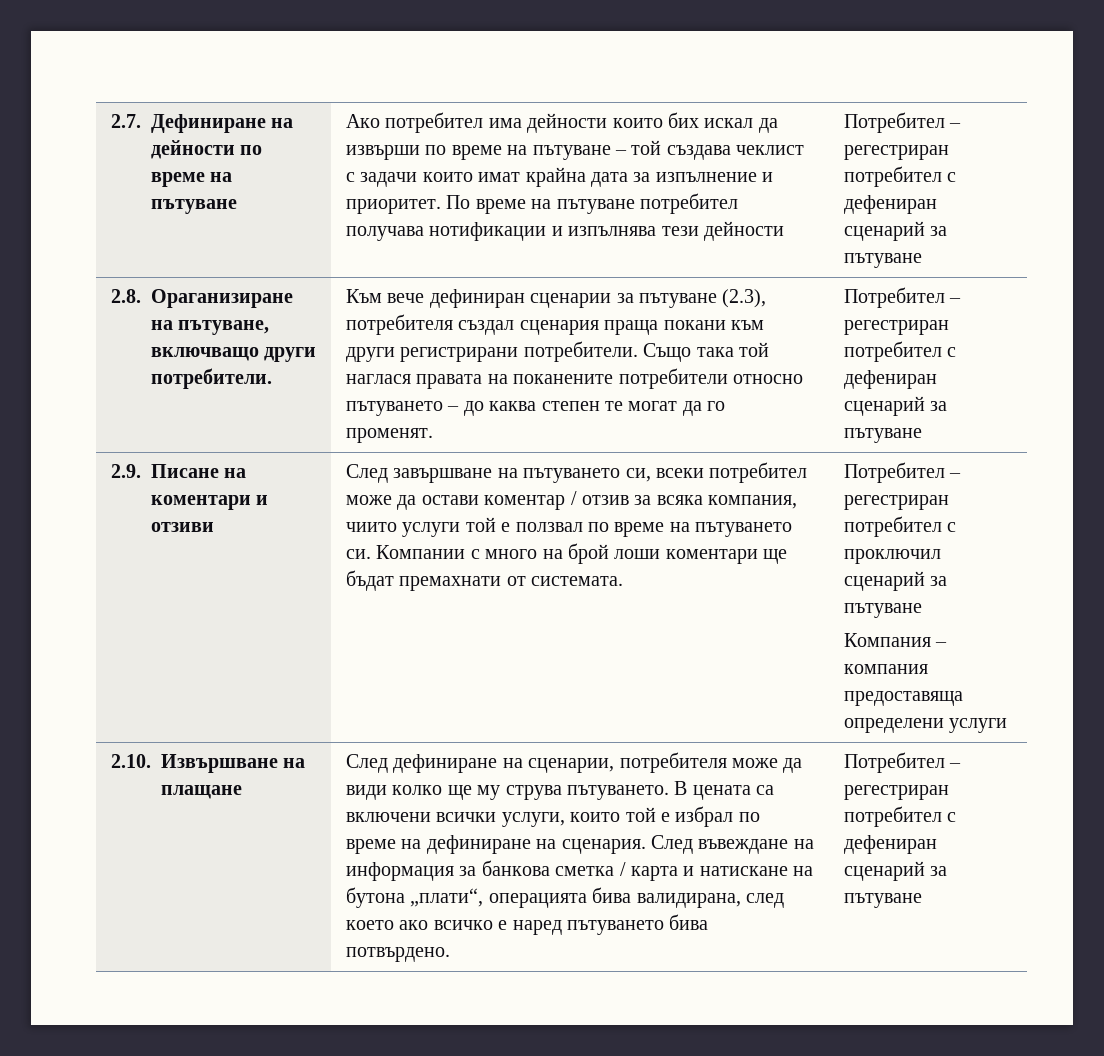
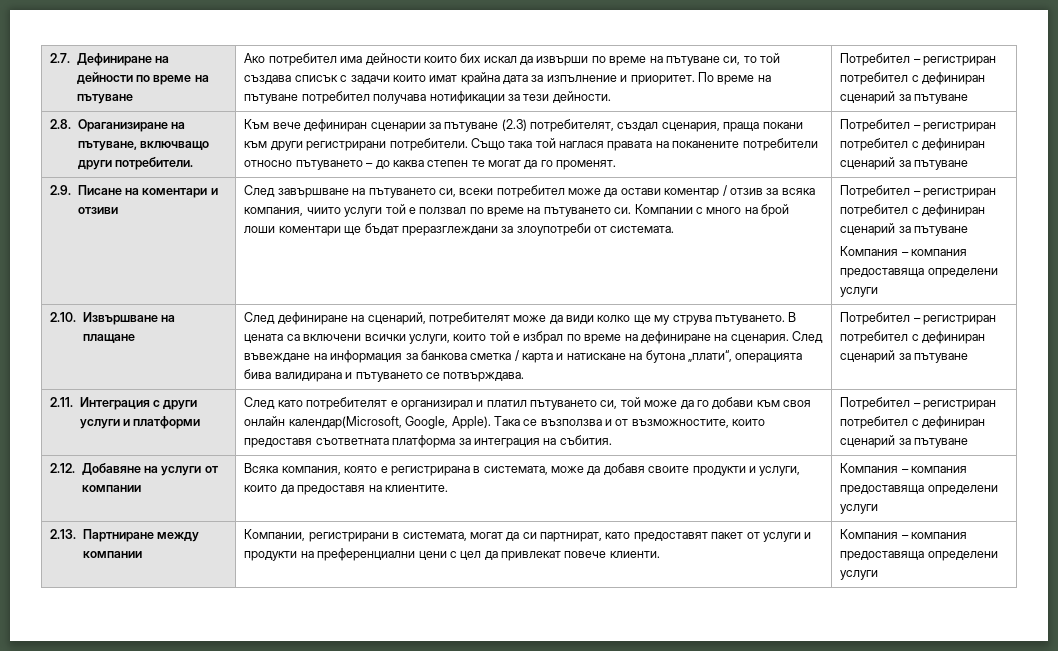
- Ако потребител има дейности които бих искал да извърши по време на пътуване – той създава чеклист с задачи които имат крайна дата за изпълнение и приоритет.
+ Ако потребител има дейности които бих искал да извърши по време на пътуване си, то той създава списък с задачи които имат крайна дата за изпълнение и приоритет.
- По време на пътуване потребител получава нотификации и изпълнява тези дейности | Потребител – регестриран потребител с дефениран сценарий за пътуване
+ По време на пътуване потребител получава нотификации за тези дейности. | Потребител – регистриран потребител с дефиниран сценарий за пътуване
- Към вече дефиниран сценарии за пътуване (2.3), потребителя създал сценария праща покани към други регистрирани потребители.
+ Към вече дефиниран сценарии за пътуване (2.3) потребителят, създал сценария, праща покани към други регистрирани потребители.
- Също така той наглася правата на поканените потребители относно пътуването – до каква степен те могат да го променят. | Потребител – регестриран потребител с дефениран сценарий за пътуване
+ Също така той наглася правата на поканените потребители относно пътуването – до каква степен те могат да го променят. | Потребител – регистриран потребител с дефиниран сценарий за пътуване
- Компании с много на брой лоши коментари ще бъдат премахнати от системата. | Потребител – регестриран потребител с проключил сценарий за пътуване
+ Компании с много на брой лоши коментари ще бъдат преразглеждани за злоупотреби от системата. | Потребител – регистриран потребител с дефиниран сценарий за пътуване
- След дефиниране на сценарии, потребителя може да види колко ще му струва пътуването.
+ След дефиниране на сценарий, потребителят може да види колко ще му струва пътуването.
- След въвеждане на информация за банкова сметка / карта и натискане на бутона „плати“, операцията бива валидирана, след което ако всичко е наред пътуването бива потвърдено. | Потребител – регестриран потребител с дефениран сценарий за пътуване
+ След въвеждане на информация за банкова сметка / карта и натискане на бутона „плати“, операцията бива валидирана и пътуването се потвърждава. | Потребител – регистриран потребител с дефиниран сценарий за пътуване
+ 2.11. Интеграция с други услуги и платформи | След като потребителят е организирал и платил пътуването си, той може да го добави към своя онлайн календар(Microsoft, Google, Apple). Така се възползва и от възможностите, които предоставя съответната платформа за интеграция на събития. | Потребител – регистриран потребител с дефиниран сценарий за пътуване
+ 2.12. Добавяне на услуги от компании | Всяка компания, която е регистрирана в системата, може да добавя своите продукти и услуги, които да предоставя на клиентите. | Компания – компания предоставяща определени услуги
+ 2.13. Партниране между компании | Компании, регистрирани в системата, могат да си партнират, като предоставят пакет от услуги и продукти на преференциални цени с цел да привлекат повече клиенти. | Компания – компания предоставяща определени услуги

